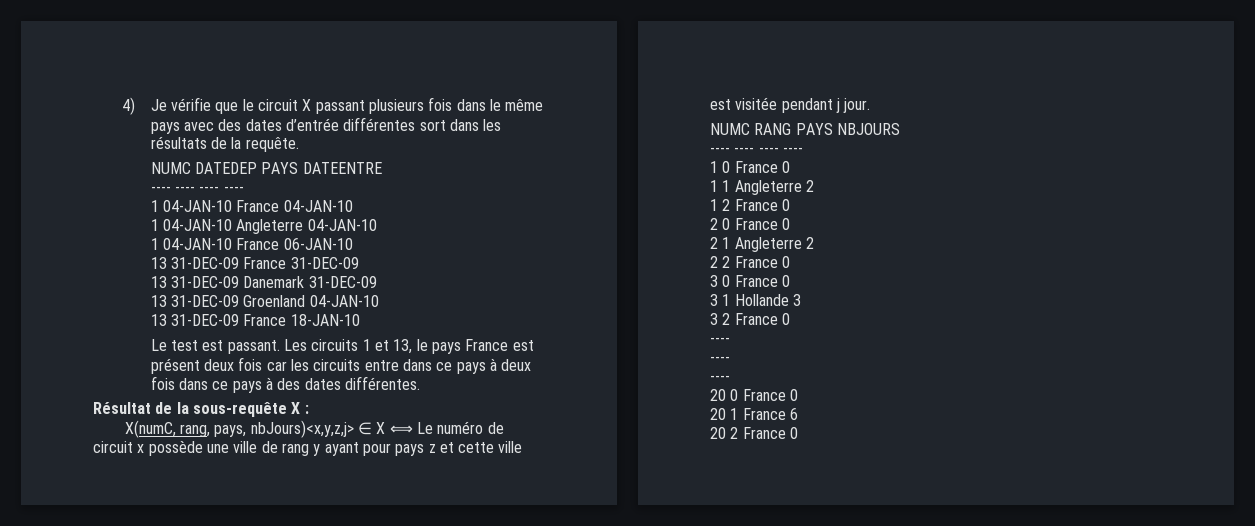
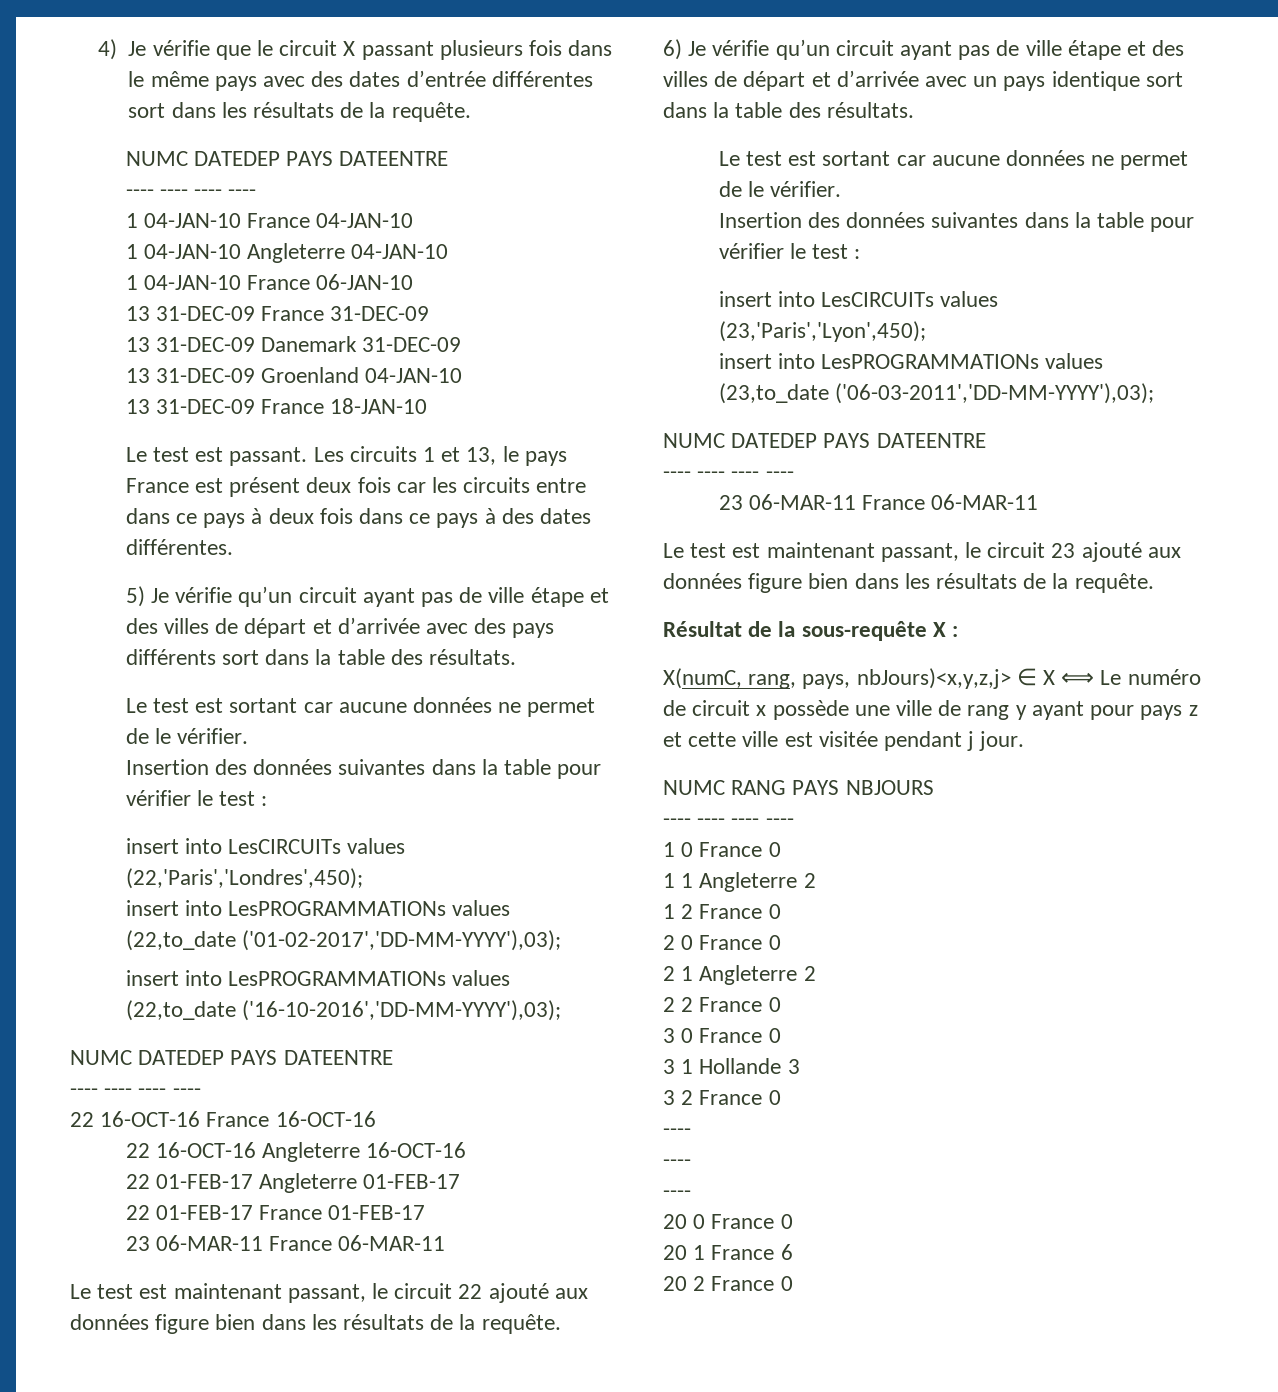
+ 5) Je vérifie qu’un circuit ayant pas de ville étape et des villes de départ et d’arrivée avec des pays différents sort dans la table des résultats.
+ Le test est sortant car aucune données ne permet de le vérifier.
+ Insertion des données suivantes dans la table pour vérifier le test :
+ insert into LesCIRCUITs values (22,'Paris','Londres',450);
+ insert into LesPROGRAMMATIONs values (22,to_date ('01-02-2017','DD-MM-YYYY'),03);
+ insert into LesPROGRAMMATIONs values (22,to_date ('16-10-2016','DD-MM-YYYY'),03);
+ NUMC DATEDEP PAYS DATEENTRE
+ ---- ---- ---- ----
+ 22 16-OCT-16 France 16-OCT-16
+ 22 16-OCT-16 Angleterre 16-OCT-16
+ 22 01-FEB-17 Angleterre 01-FEB-17
+ 22 01-FEB-17 France 01-FEB-17
+ 23 06-MAR-11 France 06-MAR-11
+ Le test est maintenant passant, le circuit 22 ajouté aux données figure bien dans les résultats de la requête.
+ 6) Je vérifie qu’un circuit ayant pas de ville étape et des villes de départ et d’arrivée avec un pays identique sort dans la table des résultats.
+ Le test est sortant car aucune données ne permet de le vérifier.
+ Insertion des données suivantes dans la table pour vérifier le test :
+ insert into LesCIRCUITs values (23,'Paris','Lyon',450);
+ insert into LesPROGRAMMATIONs values (23,to_date ('06-03-2011','DD-MM-YYYY'),03);
+ NUMC DATEDEP PAYS DATEENTRE
+ ---- ---- ---- ----
+ 23 06-MAR-11 France 06-MAR-11
+ Le test est maintenant passant, le circuit 23 ajouté aux données figure bien dans les résultats de la requête.

